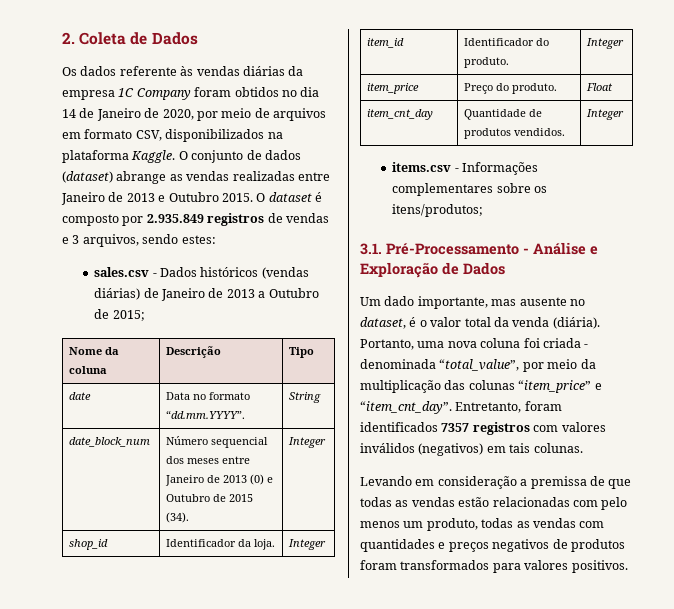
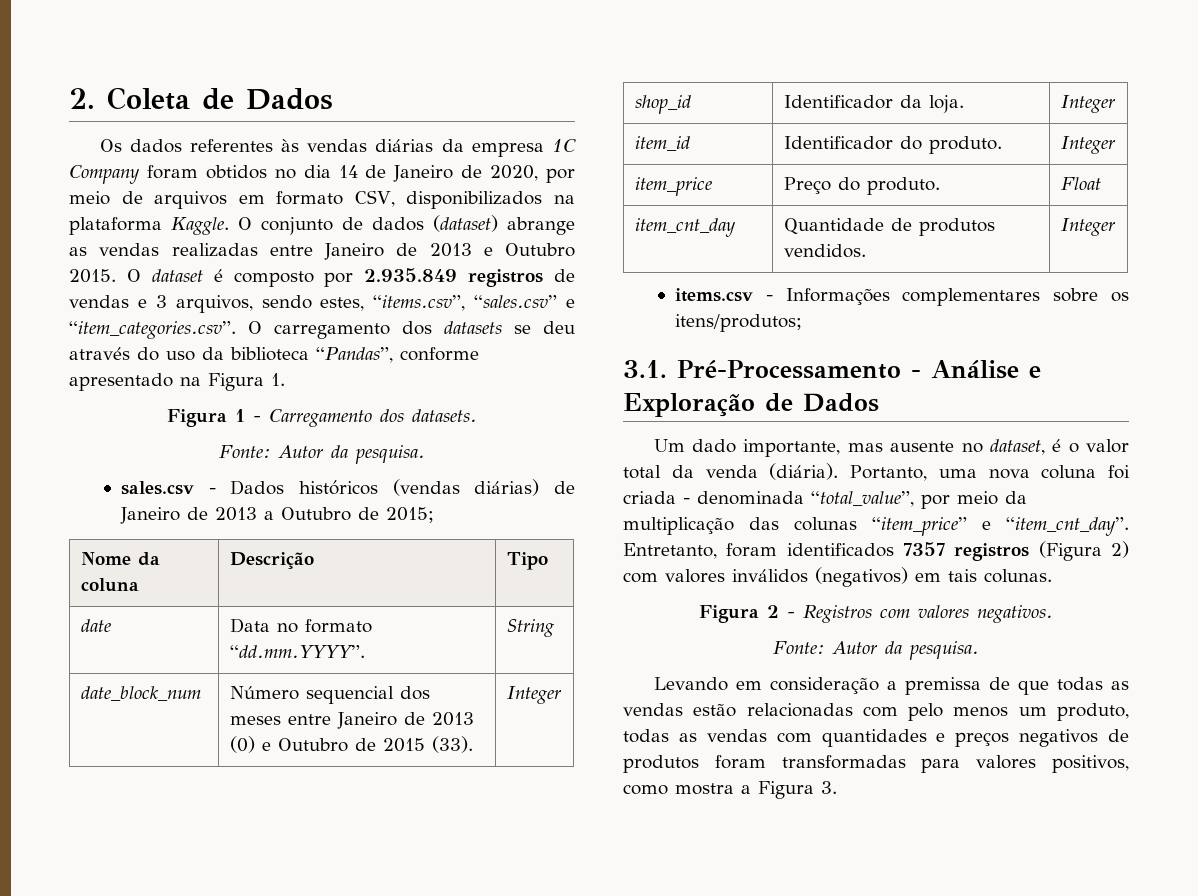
- Os dados referente às vendas diárias da empresa 1C Company foram obtidos no dia 14 de Janeiro de 2020, por meio de arquivos em formato CSV, disponibilizados na plataforma Kaggle.
+ Os dados referentes às vendas diárias da empresa 1C Company foram obtidos no dia 14 de Janeiro de 2020, por meio de arquivos em formato CSV, disponibilizados na plataforma Kaggle.
- O dataset é composto por 2.935.849 registros de vendas e 3 arquivos, sendo estes:
+ O dataset é composto por 2.935.849 registros de vendas e 3 arquivos, sendo estes, “items.csv”, “sales.csv” e “item_categories.csv”. O carregamento dos datasets se deu através do uso da biblioteca “Pandas”, conforme apresentado na Figura 1.
+ Figura 1 - Carregamento dos datasets.
+ Fonte: Autor da pesquisa.
- date_block_num | Número sequencial dos meses entre Janeiro de 2013 (0) e Outubro de 2015 (34). | Integer
+ date_block_num | Número sequencial dos meses entre Janeiro de 2013 (0) e Outubro de 2015 (33). | Integer
- Entretanto, foram identificados 7357 registros com valores inválidos (negativos) em tais colunas.
+ Entretanto, foram identificados 7357 registros (Figura 2) com valores inválidos (negativos) em tais colunas.
+ Figura 2 - Registros com valores negativos.
+ Fonte: Autor da pesquisa.
- Levando em consideração a premissa de que todas as vendas estão relacionadas com pelo menos um produto, todas as vendas com quantidades e preços negativos de produtos foram transformados para valores positivos.
+ Levando em consideração a premissa de que todas as vendas estão relacionadas com pelo menos um produto, todas as vendas com quantidades e preços negativos de produtos foram transformadas para valores positivos, como mostra a Figura 3.

